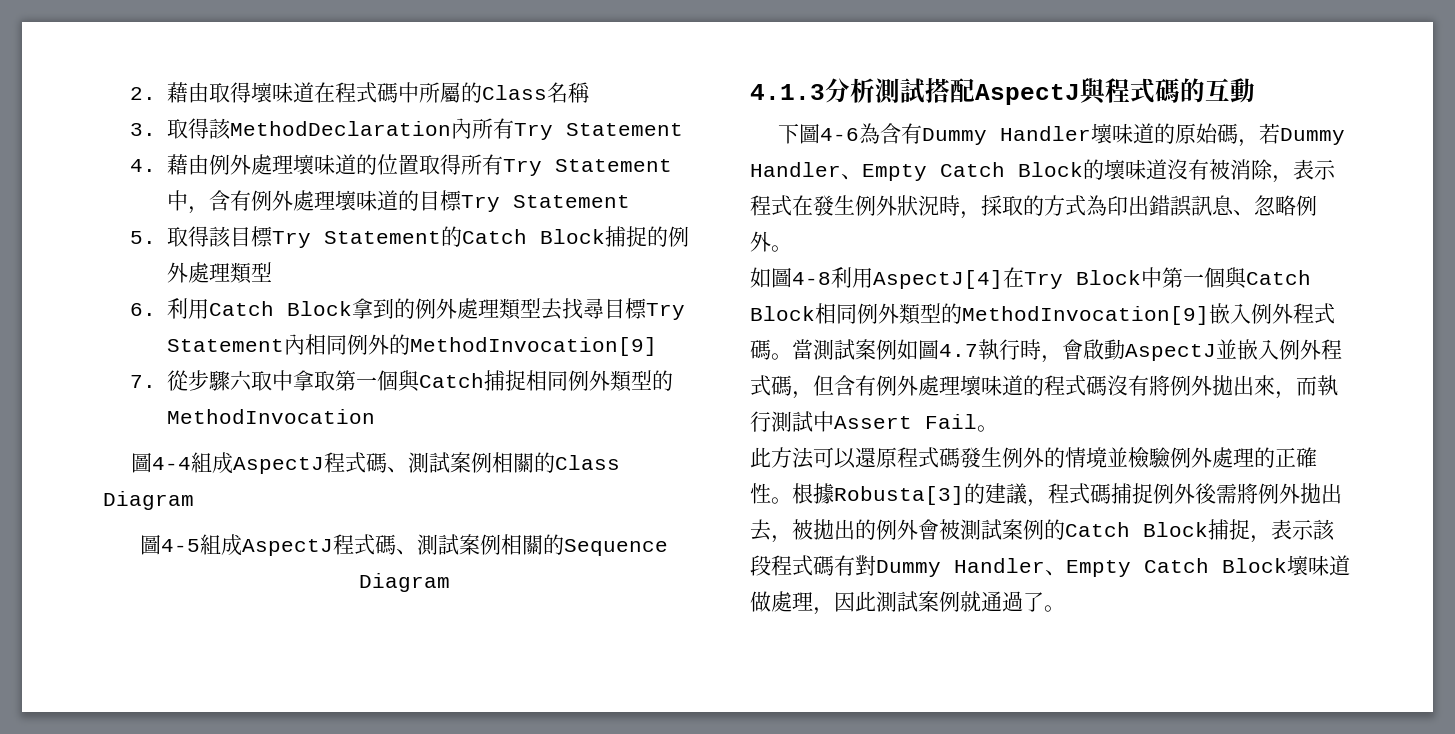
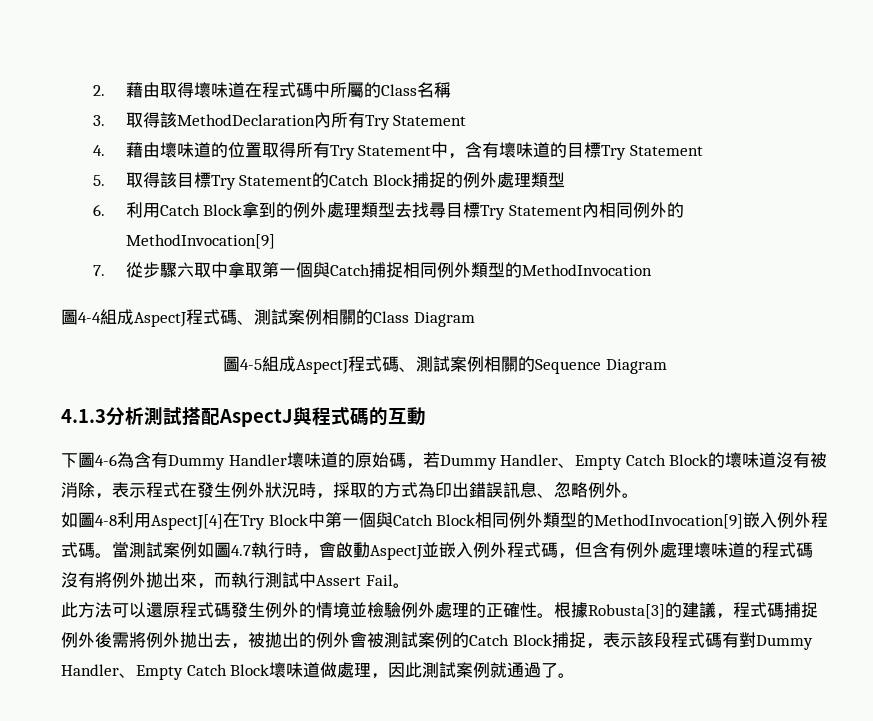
- 4.藉由例外處理壞味道的位置取得所有Try Statement中，含有例外處理壞味道的目標Try Statement
+ 4.藉由壞味道的位置取得所有Try Statement中，含有壞味道的目標Try Statement

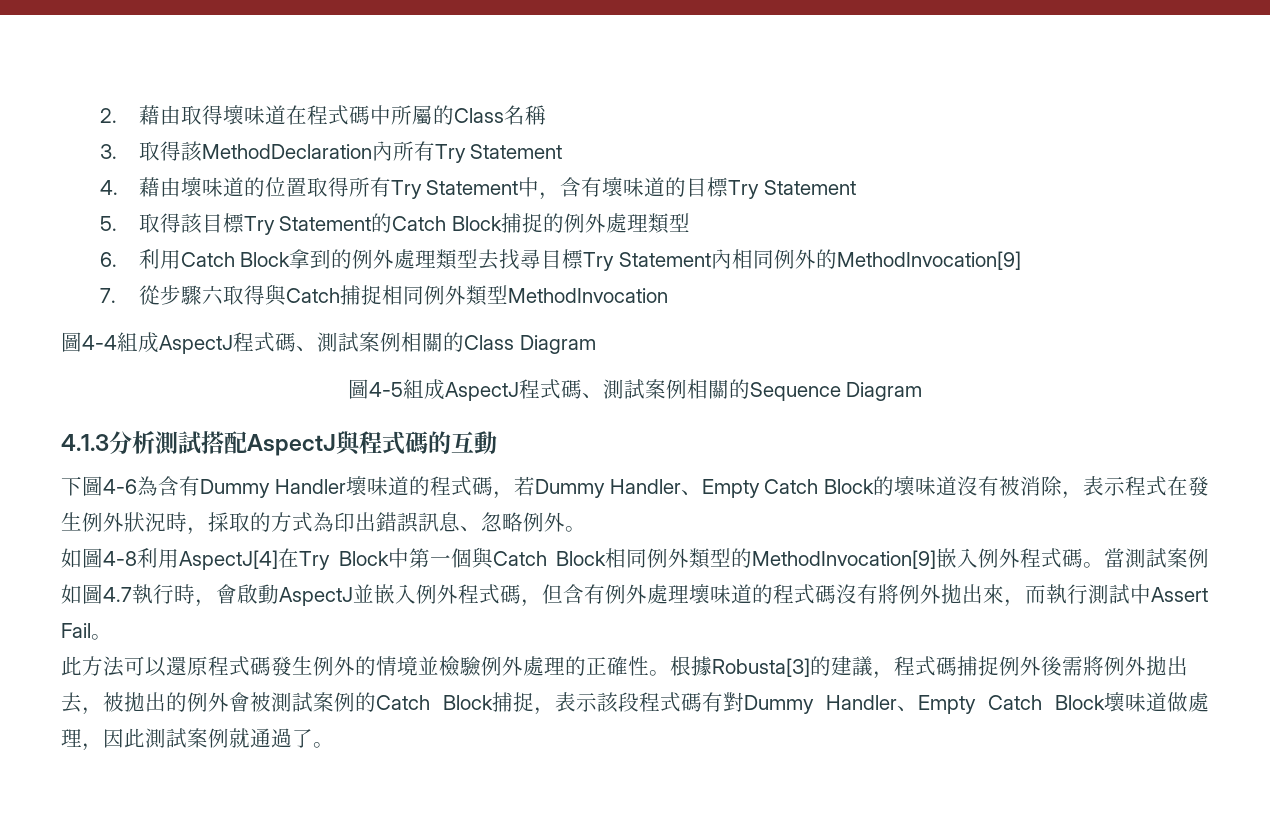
- 7.從步驟六取中拿取第一個與Catch捕捉相同例外類型的MethodInvocation
+ 7.從步驟六取得與Catch捕捉相同例外類型MethodInvocation
- 下圖4-6為含有Dummy Handler壞味道的原始碼，若Dummy Handler、Empty Catch Block的壞味道沒有被消除，表示程式在發生例外狀況時，採取的方式為印出錯誤訊息、忽略例外。
+ 下圖4-6為含有Dummy Handler壞味道的程式碼，若Dummy Handler、Empty Catch Block的壞味道沒有被消除，表示程式在發生例外狀況時，採取的方式為印出錯誤訊息、忽略例外。

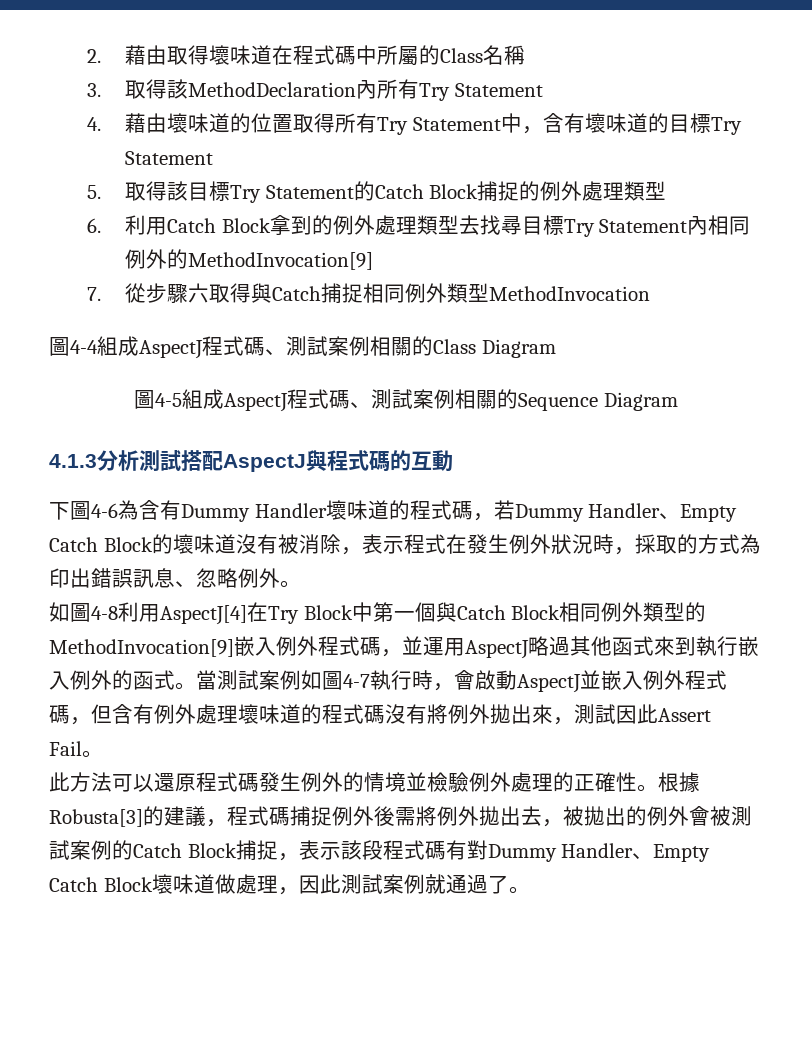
- 如圖4-8利用AspectJ[4]在Try Block中第一個與Catch Block相同例外類型的MethodInvocation[9]嵌入例外程式碼。
+ 如圖4-8利用AspectJ[4]在Try Block中第一個與Catch Block相同例外類型的MethodInvocation[9]嵌入例外程式碼，並運用AspectJ略過其他函式來到執行嵌入例外的函式。
- 當測試案例如圖4.7執行時，會啟動AspectJ並嵌入例外程式碼，但含有例外處理壞味道的程式碼沒有將例外拋出來，而執行測試中Assert Fail。
+ 當測試案例如圖4-7執行時，會啟動AspectJ並嵌入例外程式碼，但含有例外處理壞味道的程式碼沒有將例外拋出來，測試因此Assert Fail。

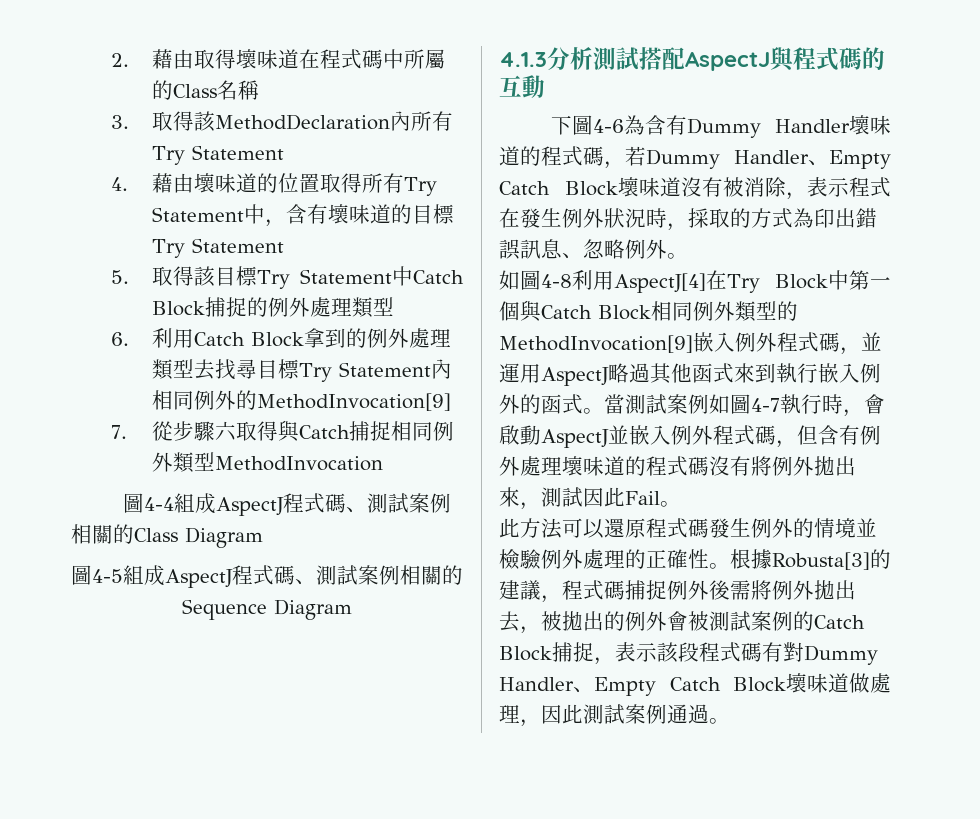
- 5.取得該目標Try Statement的Catch Block捕捉的例外處理類型
+ 5.取得該目標Try Statement中Catch Block捕捉的例外處理類型
- 下圖4-6為含有Dummy Handler壞味道的程式碼，若Dummy Handler、Empty Catch Block的壞味道沒有被消除，表示程式在發生例外狀況時，採取的方式為印出錯誤訊息、忽略例外。
+ 下圖4-6為含有Dummy Handler壞味道的程式碼，若Dummy Handler、Empty Catch Block壞味道沒有被消除，表示程式在發生例外狀況時，採取的方式為印出錯誤訊息、忽略例外。
- 當測試案例如圖4-7執行時，會啟動AspectJ並嵌入例外程式碼，但含有例外處理壞味道的程式碼沒有將例外拋出來，測試因此Assert Fail。
+ 當測試案例如圖4-7執行時，會啟動AspectJ並嵌入例外程式碼，但含有例外處理壞味道的程式碼沒有將例外拋出來，測試因此Fail。
- 根據Robusta[3]的建議，程式碼捕捉例外後需將例外拋出去，被拋出的例外會被測試案例的Catch Block捕捉，表示該段程式碼有對Dummy Handler、Empty Catch Block壞味道做處理，因此測試案例就通過了。
+ 根據Robusta[3]的建議，程式碼捕捉例外後需將例外拋出去，被拋出的例外會被測試案例的Catch Block捕捉，表示該段程式碼有對Dummy Handler、Empty Catch Block壞味道做處理，因此測試案例通過。

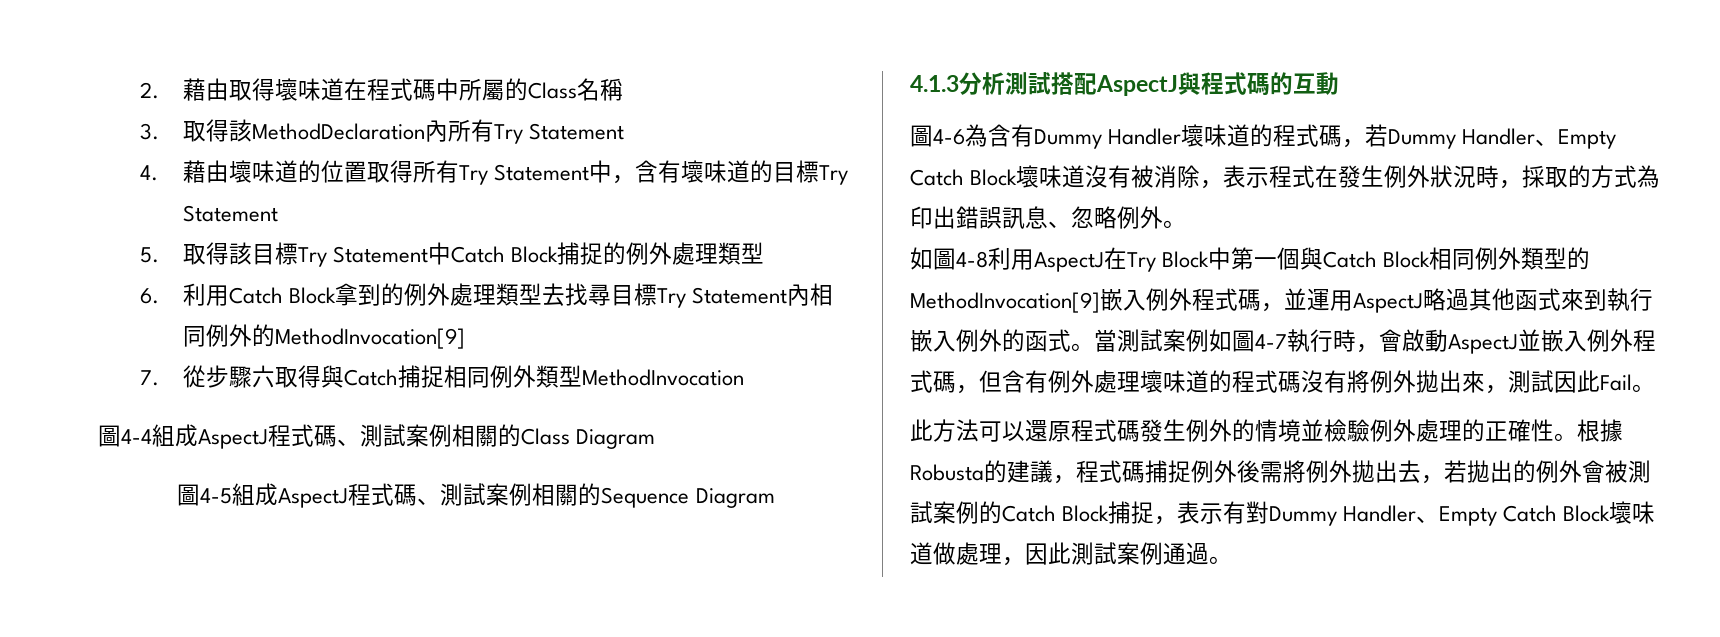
- 下圖4-6為含有Dummy Handler壞味道的程式碼，若Dummy Handler、Empty Catch Block壞味道沒有被消除，表示程式在發生例外狀況時，採取的方式為印出錯誤訊息、忽略例外。
+ 圖4-6為含有Dummy Handler壞味道的程式碼，若Dummy Handler、Empty Catch Block壞味道沒有被消除，表示程式在發生例外狀況時，採取的方式為印出錯誤訊息、忽略例外。
- 如圖4-8利用AspectJ[4]在Try Block中第一個與Catch Block相同例外類型的MethodInvocation[9]嵌入例外程式碼，並運用AspectJ略過其他函式來到執行嵌入例外的函式。
+ 如圖4-8利用AspectJ在Try Block中第一個與Catch Block相同例外類型的MethodInvocation[9]嵌入例外程式碼，並運用AspectJ略過其他函式來到執行嵌入例外的函式。
- 根據Robusta[3]的建議，程式碼捕捉例外後需將例外拋出去，被拋出的例外會被測試案例的Catch Block捕捉，表示該段程式碼有對Dummy Handler、Empty Catch Block壞味道做處理，因此測試案例通過。
+ 根據Robusta的建議，程式碼捕捉例外後需將例外拋出去，若拋出的例外會被測試案例的Catch Block捕捉，表示有對Dummy Handler、Empty Catch Block壞味道做處理，因此測試案例通過。

